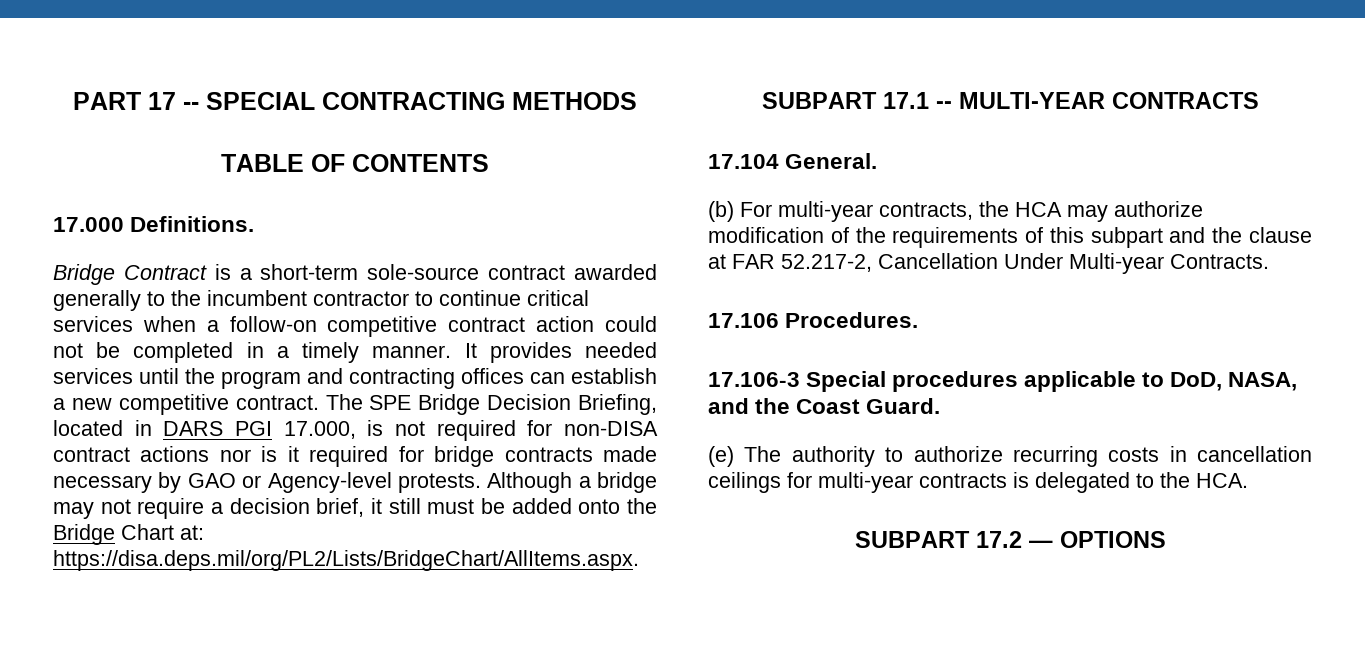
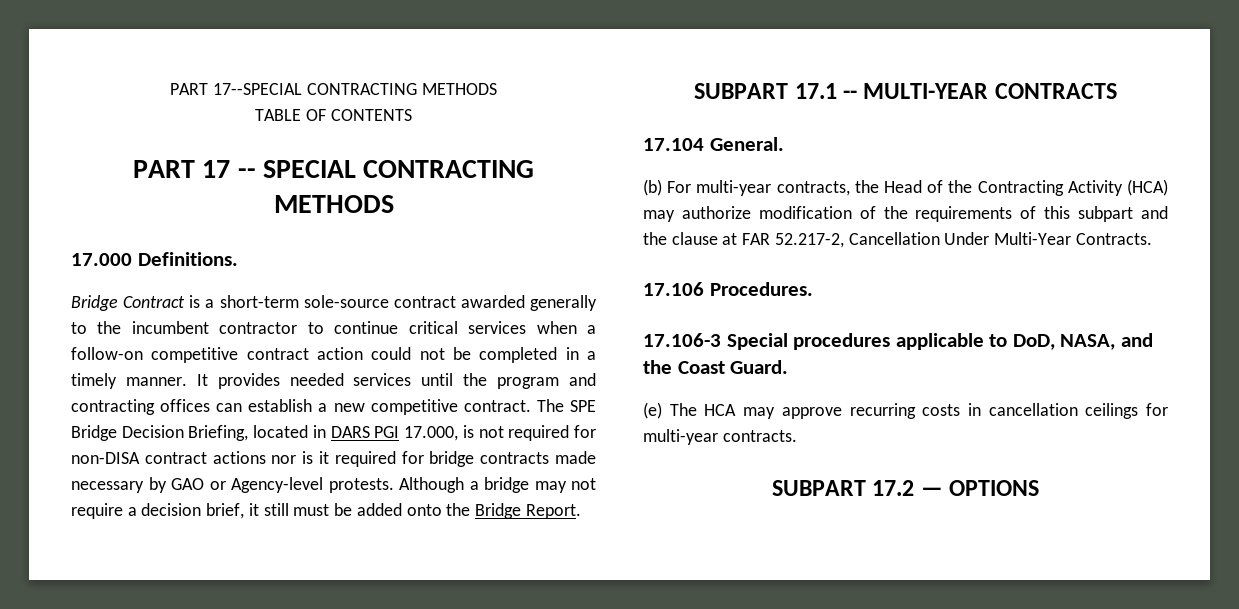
+ PART 17--SPECIAL CONTRACTING METHODS
+ TABLE OF CONTENTS
- TABLE OF CONTENTS
- Although a bridge may not require a decision brief, it still must be added onto the Bridge Chart at: https://disa.deps.mil/org/PL2/Lists/BridgeChart/AllItems.aspx.
+ Although a bridge may not require a decision brief, it still must be added onto the Bridge Report.
- (b) For multi-year contracts, the HCA may authorize modification of the requirements of this subpart and the clause at FAR 52.217-2, Cancellation Under Multi-year Contracts.
+ (b) For multi-year contracts, the Head of the Contracting Activity (HCA) may authorize modification of the requirements of this subpart and the clause at FAR 52.217-2, Cancellation Under Multi-Year Contracts.
- (e) The authority to authorize recurring costs in cancellation ceilings for multi-year contracts is delegated to the HCA.
+ (e) The HCA may approve recurring costs in cancellation ceilings for multi-year contracts.

